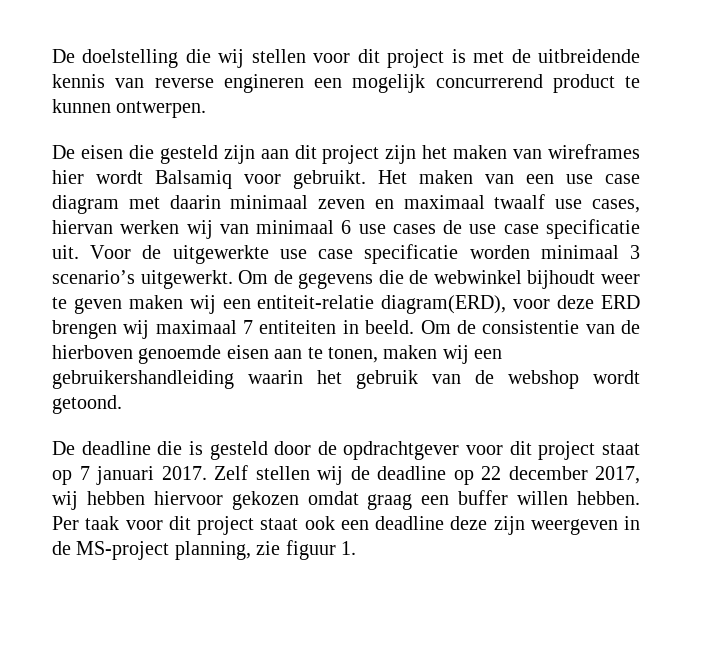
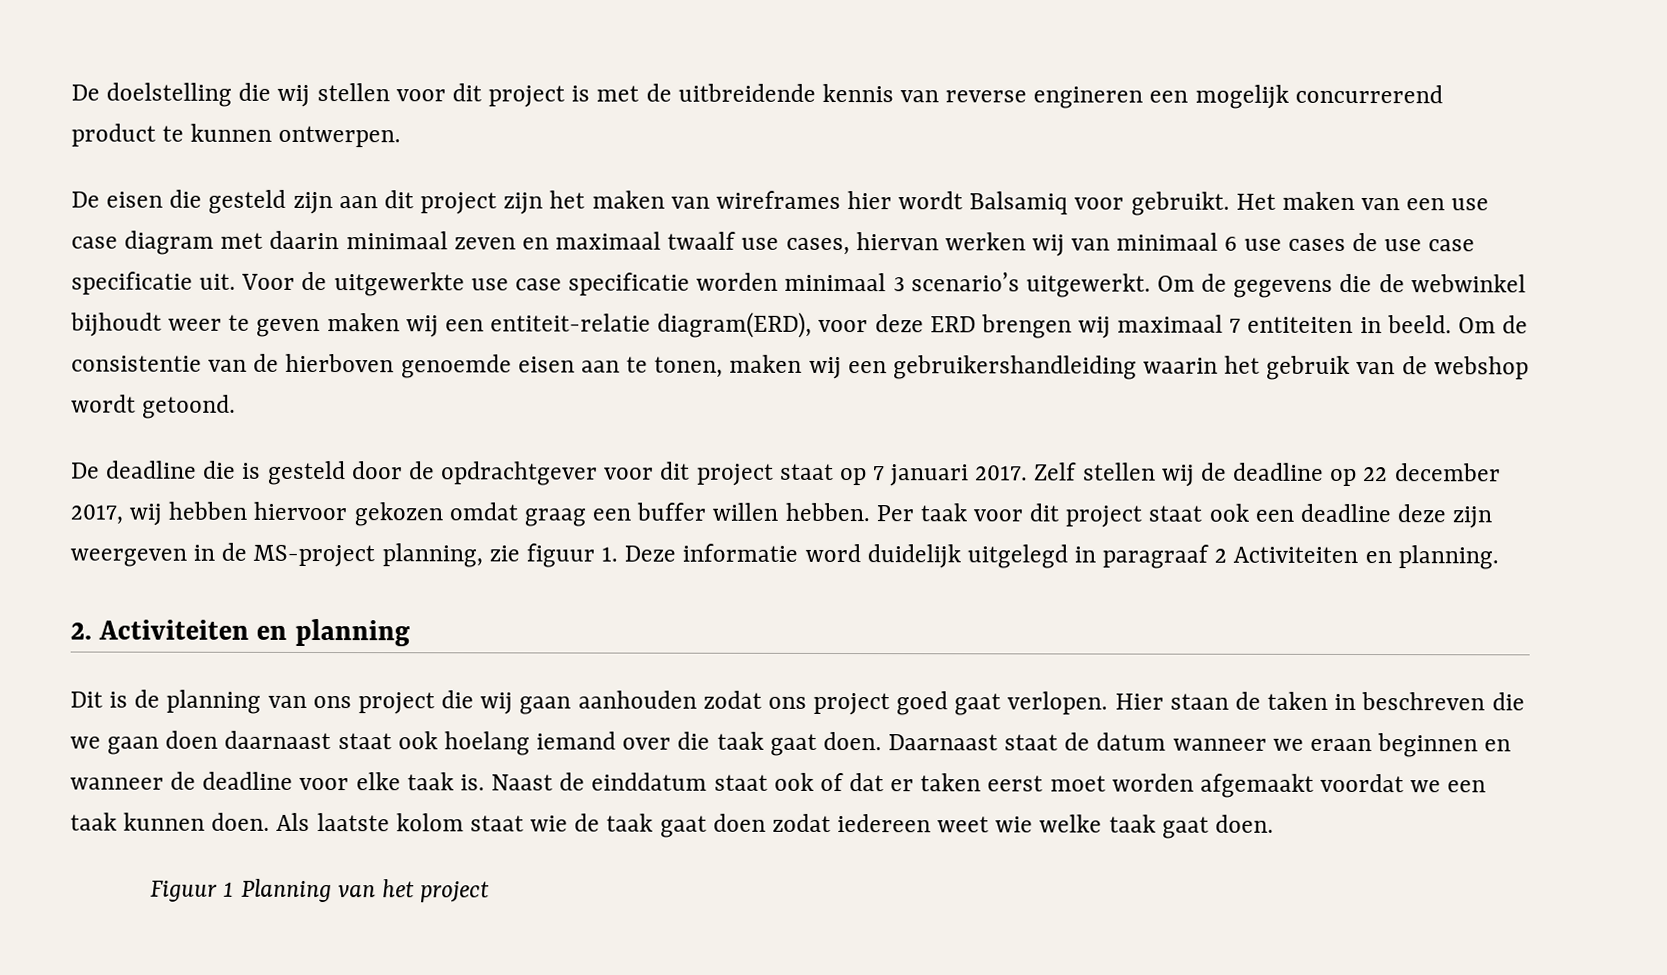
- Per taak voor dit project staat ook een deadline deze zijn weergeven in de MS-project planning, zie figuur 1.
+ Per taak voor dit project staat ook een deadline deze zijn weergeven in de MS-project planning, zie figuur 1. Deze informatie word duidelijk uitgelegd in paragraaf 2 Activiteiten en planning.
+ 2. Activiteiten en planning
+ Dit is de planning van ons project die wij gaan aanhouden zodat ons project goed gaat verlopen. Hier staan de taken in beschreven die we gaan doen daarnaast staat ook hoelang iemand over die taak gaat doen. Daarnaast staat de datum wanneer we eraan beginnen en wanneer de deadline voor elke taak is. Naast de einddatum staat ook of dat er taken eerst moet worden afgemaakt voordat we een taak kunnen doen. Als laatste kolom staat wie de taak gaat doen zodat iedereen weet wie welke taak gaat doen.
+ Figuur 1 Planning van het project

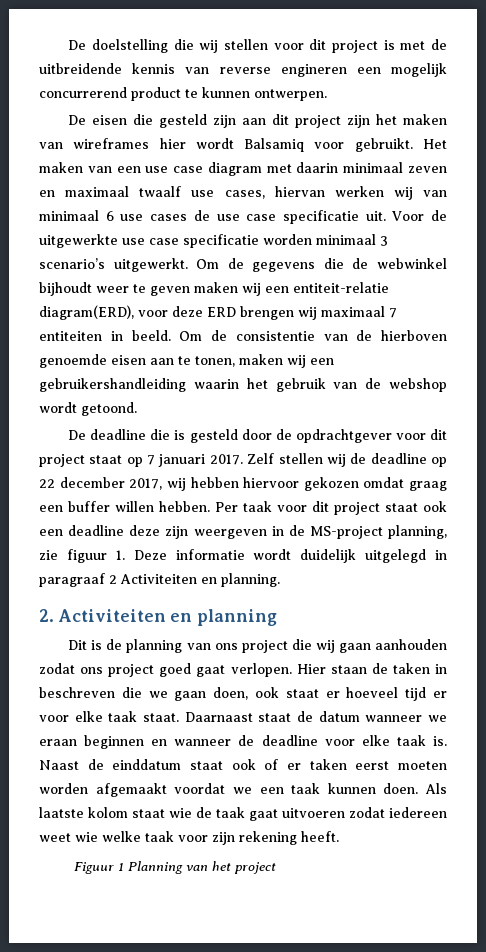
- Per taak voor dit project staat ook een deadline deze zijn weergeven in de MS-project planning, zie figuur 1. Deze informatie word duidelijk uitgelegd in paragraaf 2 Activiteiten en planning.
+ Per taak voor dit project staat ook een deadline deze zijn weergeven in de MS-project planning, zie figuur 1. Deze informatie wordt duidelijk uitgelegd in paragraaf 2 Activiteiten en planning.
- Hier staan de taken in beschreven die we gaan doen daarnaast staat ook hoelang iemand over die taak gaat doen.
+ Hier staan de taken in beschreven die we gaan doen, ook staat er hoeveel tijd er voor elke taak staat.
- Naast de einddatum staat ook of dat er taken eerst moet worden afgemaakt voordat we een taak kunnen doen.
+ Naast de einddatum staat ook of er taken eerst moeten worden afgemaakt voordat we een taak kunnen doen.
- Als laatste kolom staat wie de taak gaat doen zodat iedereen weet wie welke taak gaat doen.
+ Als laatste kolom staat wie de taak gaat uitvoeren zodat iedereen weet wie welke taak voor zijn rekening heeft.

